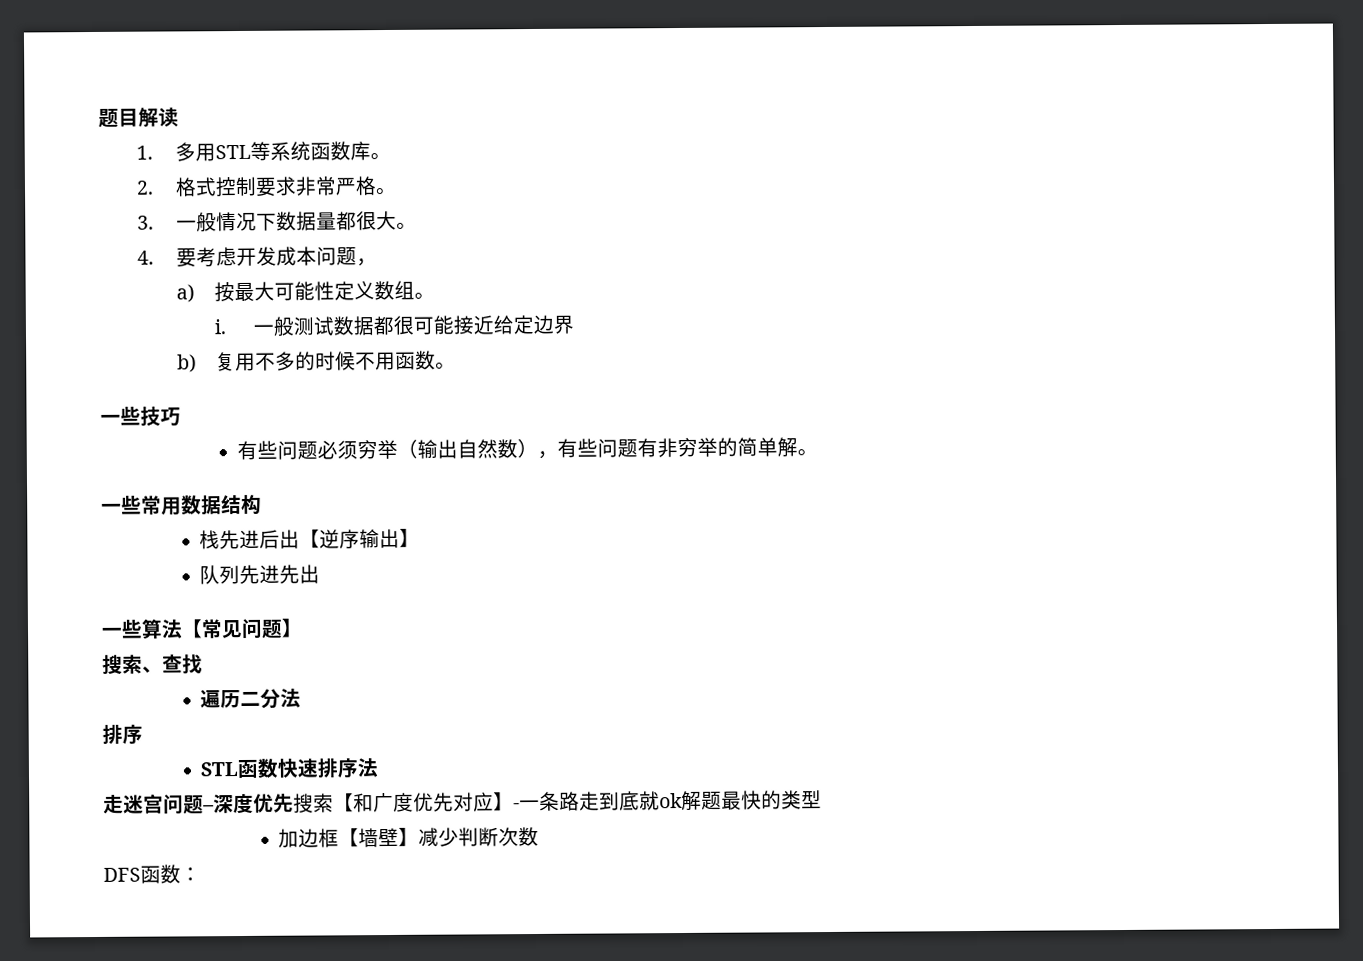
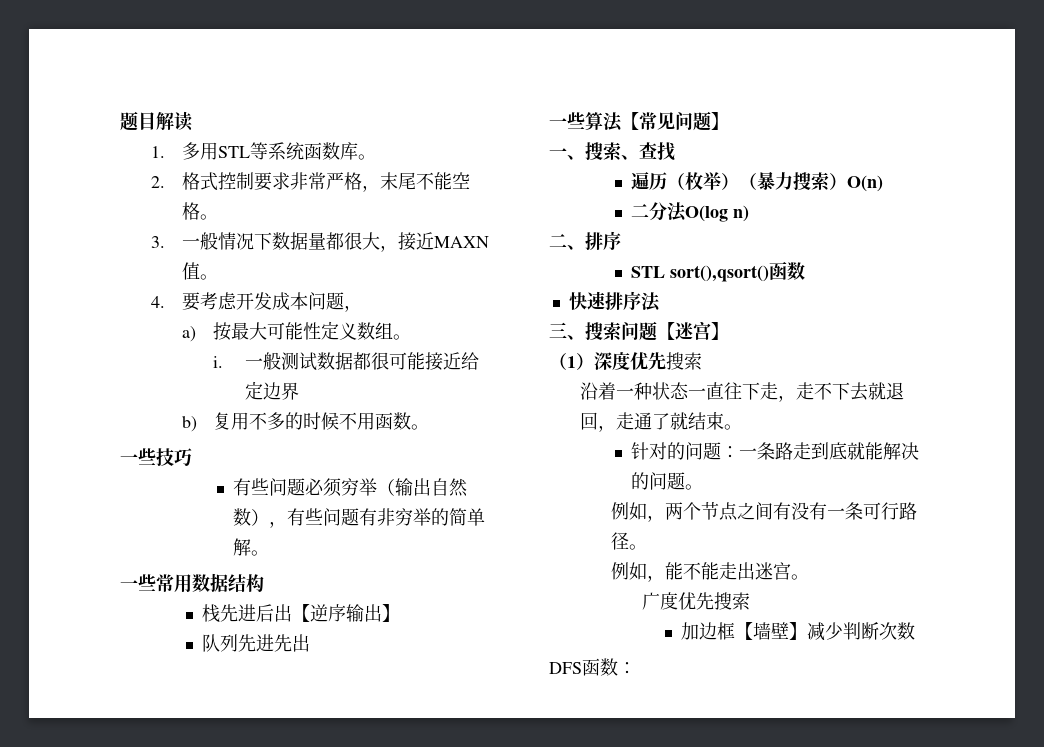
- 2.格式控制要求非常严格。
+ 2.格式控制要求非常严格，末尾不能空格。
- 3.一般情况下数据量都很大。
+ 3.一般情况下数据量都很大，接近MAXN值。
- 搜索、查找
+ 一、搜索、查找
- 遍历二分法
- 排序
+ 遍历（枚举）（暴力搜索）O(n)
+ 二分法O(log n)
+ 二、排序
- STL函数快速排序法
+ STL sort(),qsort()函数
+ 快速排序法
- 走迷宫问题–深度优先搜索【和广度优先对应】-一条路走到底就ok解题最快的类型
+ 三、搜索问题【迷宫】
+ （1）深度优先搜索
+ 沿着一种状态一直往下走，走不下去就退回，走通了就结束。
+ 针对的问题：一条路走到底就能解决的问题。
+ 例如，两个节点之间有没有一条可行路径。
+ 例如，能不能走出迷宫。
+ 广度优先搜索

